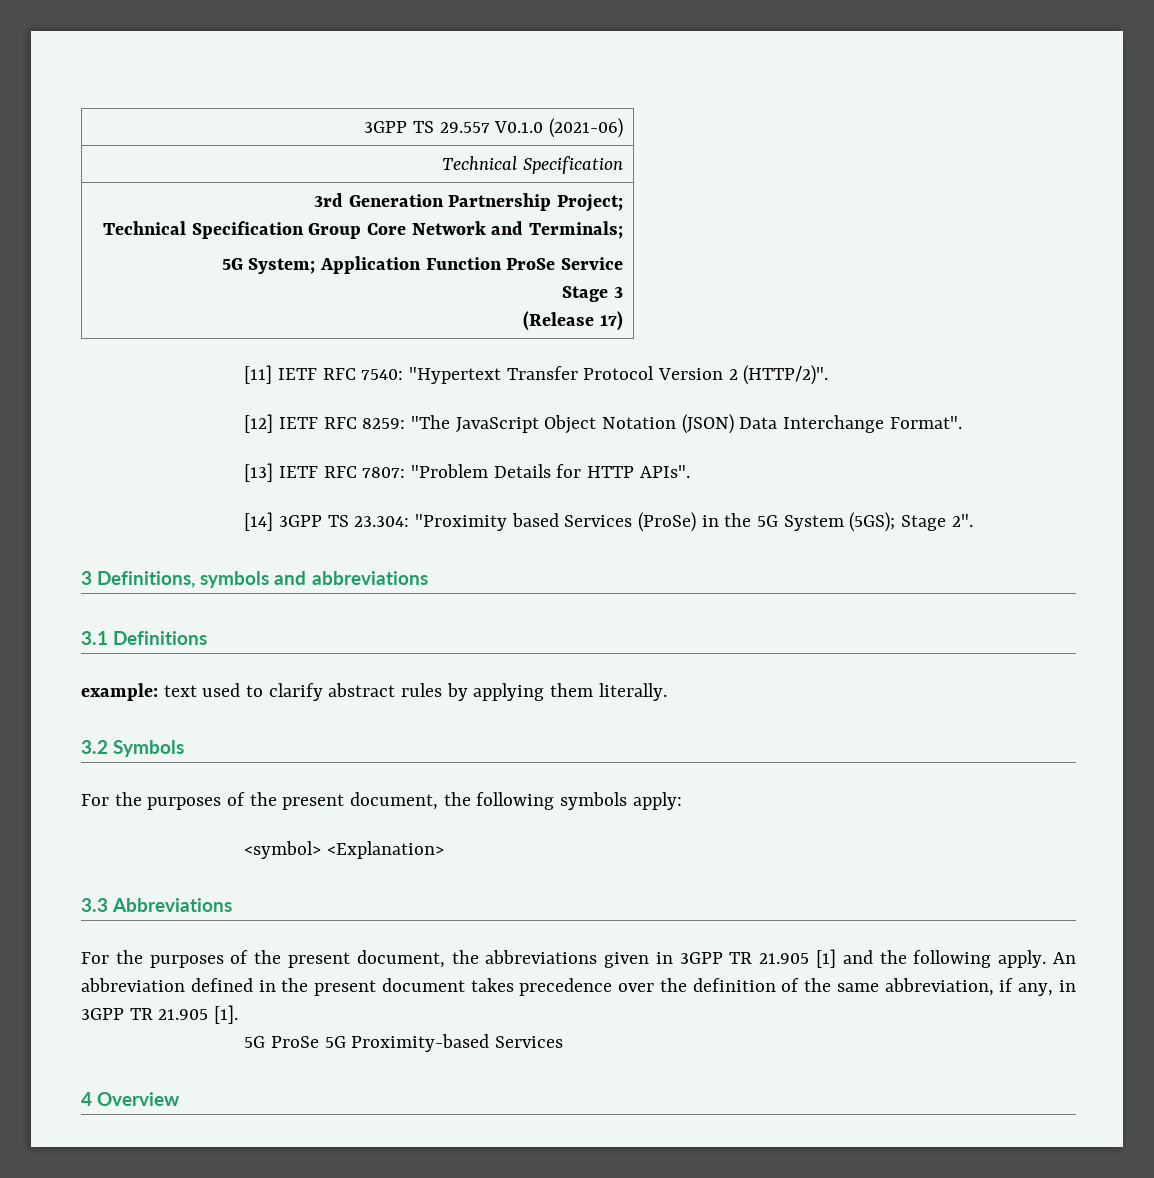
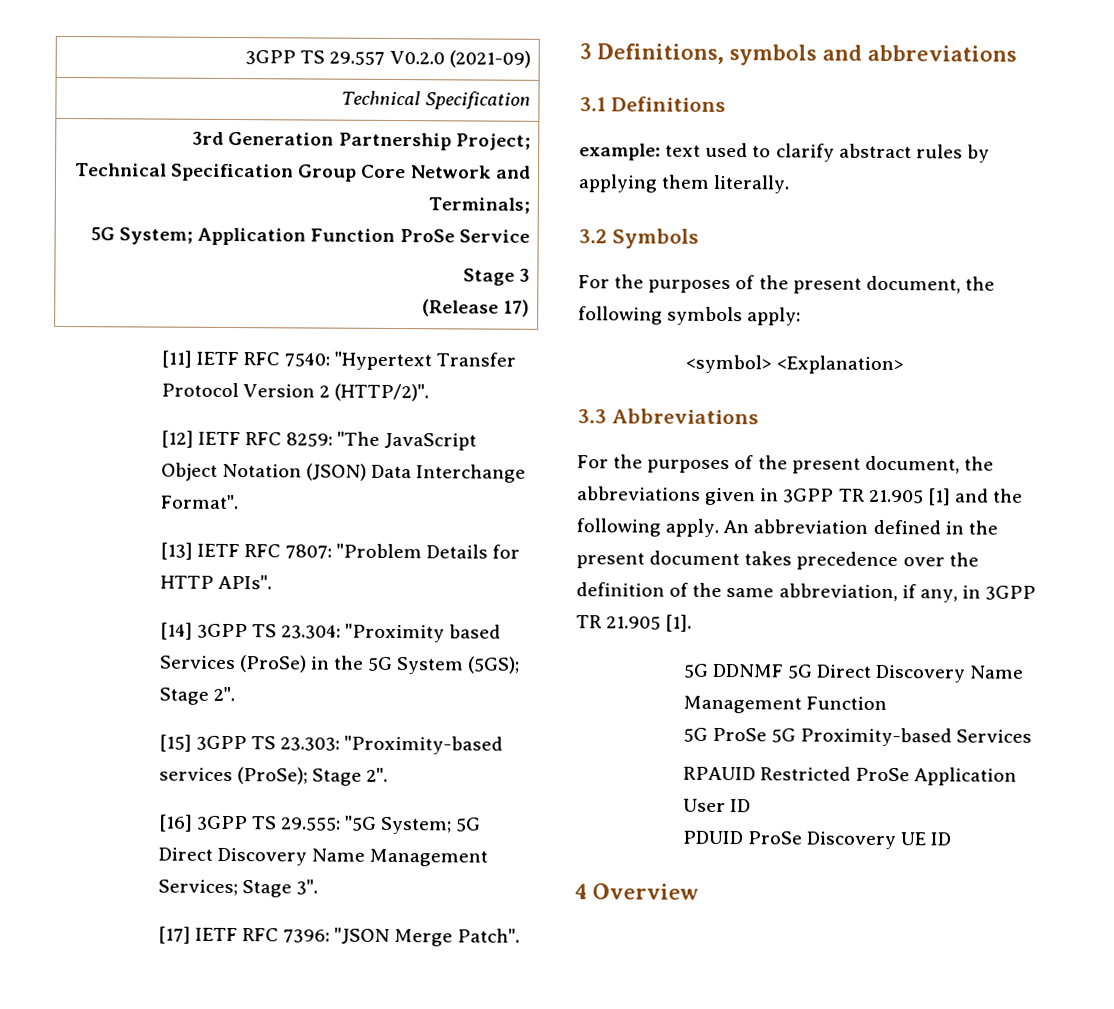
- 3GPP TS 29.557 V0.1.0 (2021-06)
+ 3GPP TS 29.557 V0.2.0 (2021-09)
+ [15] 3GPP TS 23.303: "Proximity-based services (ProSe); Stage 2".
+ [16] 3GPP TS 29.555: "5G System; 5G Direct Discovery Name Management Services; Stage 3".
+ [17] IETF RFC 7396: "JSON Merge Patch".
+ 5G DDNMF 5G Direct Discovery Name Management Function
+ RPAUID Restricted ProSe Application User ID
+ PDUID ProSe Discovery UE ID

